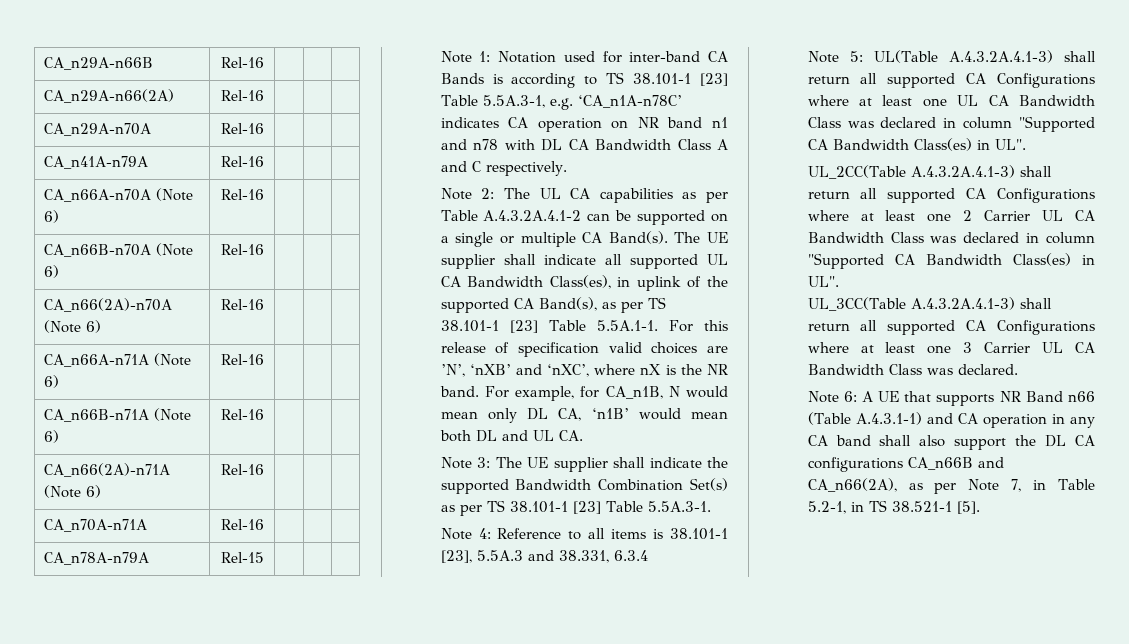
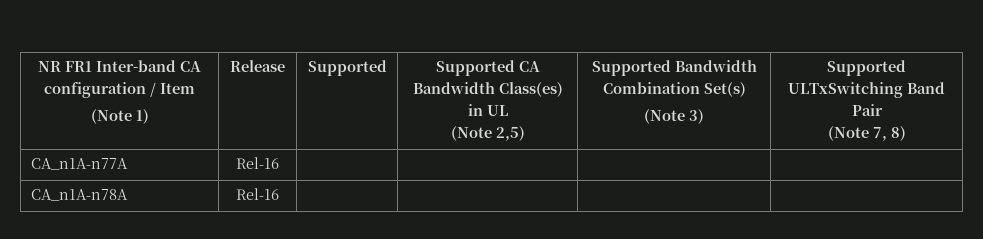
- CA_n29A-n66B | Rel-16 | | |
- CA_n29A-n66(2A) | Rel-16 | | |
- CA_n29A-n70A | Rel-16 | | |
- CA_n41A-n79A | Rel-16 | | |
- CA_n66A-n70A (Note 6) | Rel-16 | | |
- CA_n66B-n70A (Note 6) | Rel-16 | | |
- CA_n66(2A)-n70A (Note 6) | Rel-16 | | |
- CA_n66A-n71A (Note 6) | Rel-16 | | |
- CA_n66B-n71A (Note 6) | Rel-16 | | |
- CA_n66(2A)-n71A (Note 6) | Rel-16 | | |
- CA_n70A-n71A | Rel-16 | | |
- CA_n78A-n79A | Rel-15 | | |
- Note 1: Notation used for inter-band CA Bands is according to TS 38.101-1 [23] Table 5.5A.3-1, e.g. ‘CA_n1A-n78C’ indicates CA operation on NR band n1 and n78 with DL CA Bandwidth Class A and C respectively.
- Note 2: The UL CA capabilities as per Table A.4.3.2A.4.1-2 can be supported on a single or multiple CA Band(s). The UE supplier shall indicate all supported UL CA Bandwidth Class(es), in uplink of the supported CA Band(s), as per TS 38.101-1 [23] Table 5.5A.1-1. For this release of specification valid choices are ’N’, ‘nXB’ and ‘nXC’, where nX is the NR band. For example, for CA_n1B, N would mean only DL CA, ‘n1B’ would mean both DL and UL CA.
- Note 3: The UE supplier shall indicate the supported Bandwidth Combination Set(s) as per TS 38.101-1 [23] Table 5.5A.3-1.
- Note 4: Reference to all items is 38.101-1 [23], 5.5A.3 and 38.331, 6.3.4
- Note 5: UL(Table A.4.3.2A.4.1-3) shall return all supported CA Configurations where at least one UL CA Bandwidth Class was declared in column "Supported CA Bandwidth Class(es) in UL".
- UL_2CC(Table A.4.3.2A.4.1-3) shall return all supported CA Configurations where at least one 2 Carrier UL CA Bandwidth Class was declared in column "Supported CA Bandwidth Class(es) in UL".
- UL_3CC(Table A.4.3.2A.4.1-3) shall return all supported CA Configurations where at least one 3 Carrier UL CA Bandwidth Class was declared.
- Note 6: A UE that supports NR Band n66 (Table A.4.3.1-1) and CA operation in any CA band shall also support the DL CA configurations CA_n66B and CA_n66(2A), as per Note 7, in Table 5.2-1, in TS 38.521-1 [5].
+ NR FR1 Inter-band CA configuration / Item
+ (Note 1) | Release | Supported | Supported CA Bandwidth Class(es) in UL
+ (Note 2,5) | Supported Bandwidth Combination Set(s)
+ (Note 3) | Supported ULTxSwitching Band Pair
+ (Note 7, 8)
+ CA_n1A-n77A | Rel-16 | | | |
+ CA_n1A-n78A | Rel-16 | | | |

